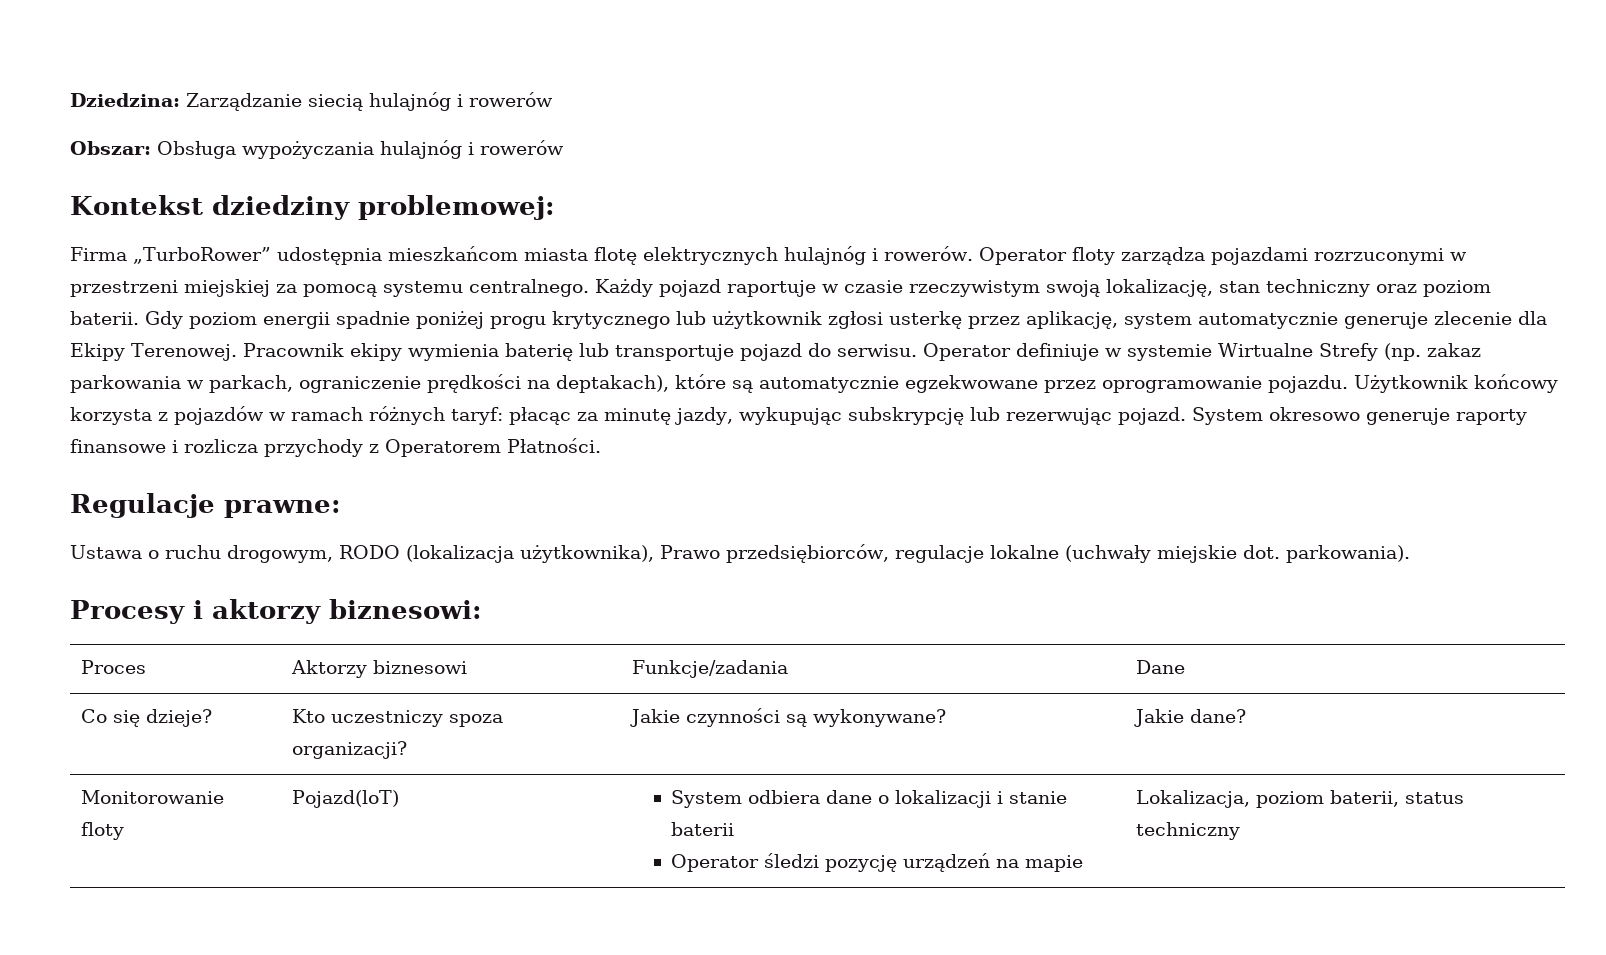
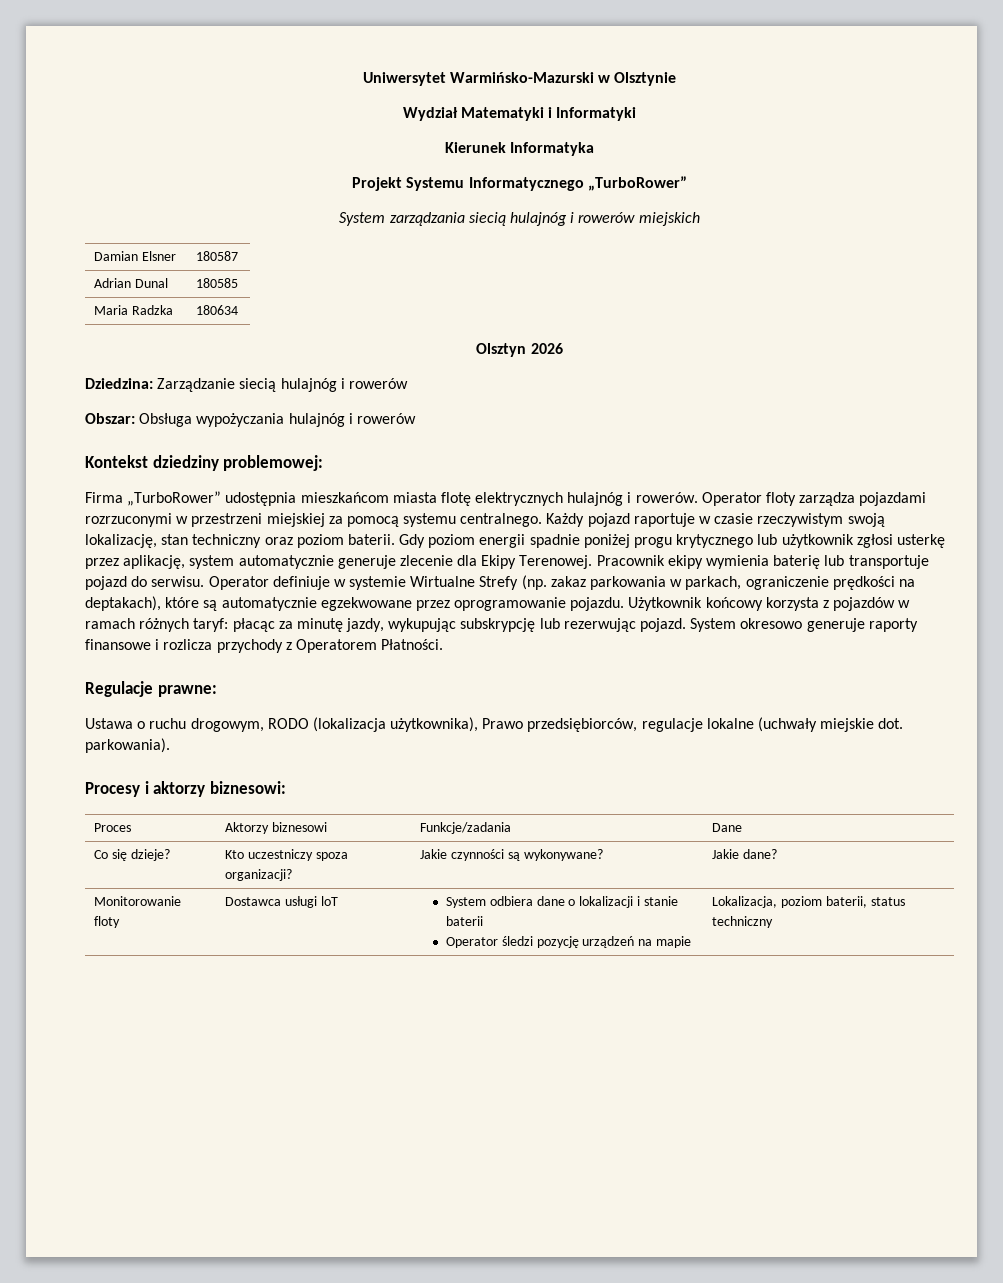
+ Uniwersytet Warmińsko-Mazurski w Olsztynie
+ Wydział Matematyki i Informatyki
+ Kierunek Informatyka
+ Projekt Systemu Informatycznego „TurboRower”
+ System zarządzania siecią hulajnóg i rowerów miejskich
+ Damian Elsner | 180587
+ Adrian Dunal | 180585
+ Maria Radzka | 180634
+ Olsztyn 2026
- Monitorowanie floty | Pojazd(loT) | System odbiera dane o lokalizacji i stanie baterii
+ Monitorowanie floty | Dostawca usługi loT | System odbiera dane o lokalizacji i stanie baterii

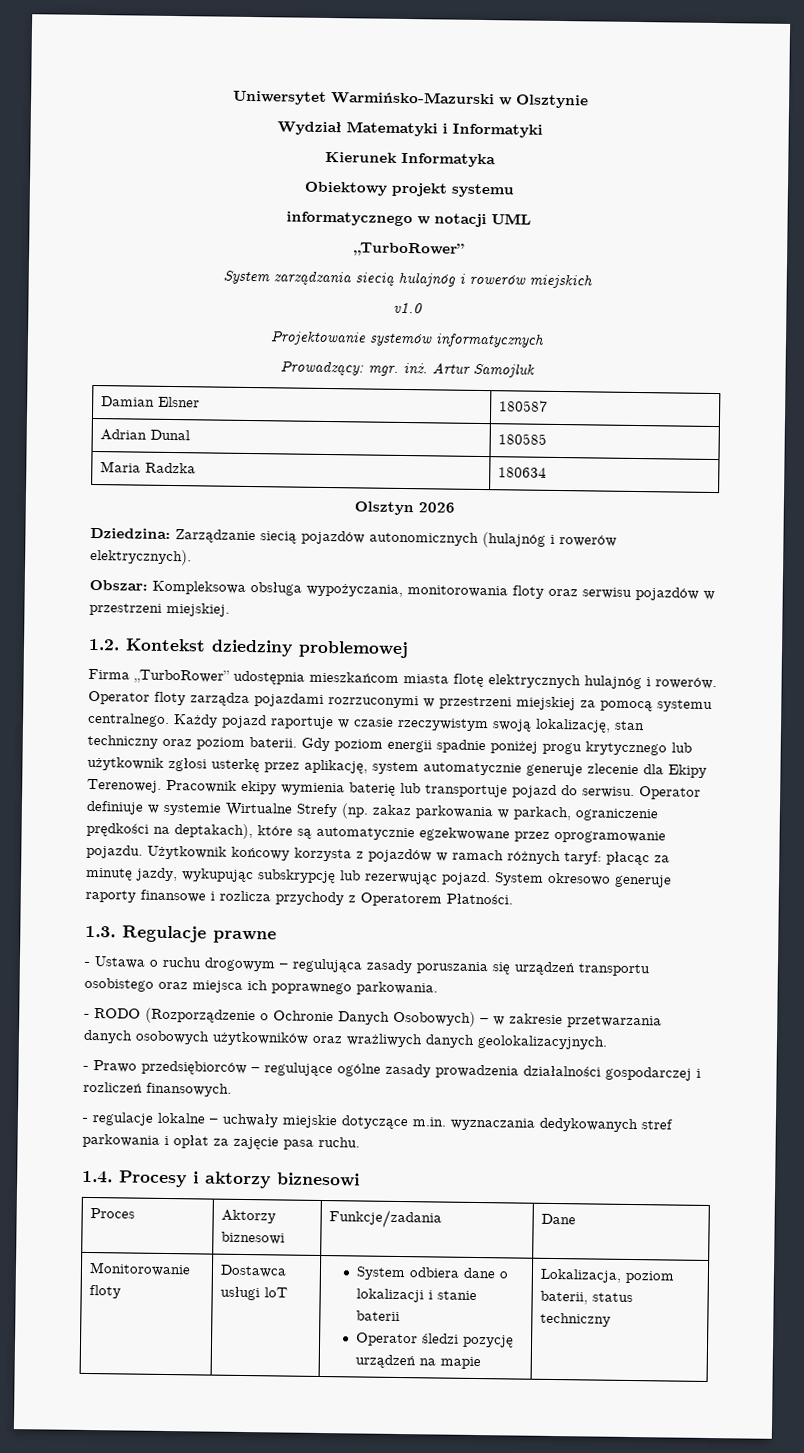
- Projekt Systemu Informatycznego „TurboRower”
+ Obiektowy projekt systemu
+ informatycznego w notacji UML
+ „TurboRower”
+ v1.0
+ Projektowanie systemów informatycznych
+ Prowadzący: mgr. inż. Artur Samojluk
- Dziedzina: Zarządzanie siecią hulajnóg i rowerów
+ Dziedzina: Zarządzanie siecią pojazdów autonomicznych (hulajnóg i rowerów elektrycznych).
- Obszar: Obsługa wypożyczania hulajnóg i rowerów
- Kontekst dziedziny problemowej:
+ Obszar: Kompleksowa obsługa wypożyczania, monitorowania floty oraz serwisu pojazdów w przestrzeni miejskiej.
+ 1.2. Kontekst dziedziny problemowej
- Regulacje prawne:
- Ustawa o ruchu drogowym, RODO (lokalizacja użytkownika), Prawo przedsiębiorców, regulacje lokalne (uchwały miejskie dot. parkowania).
- Procesy i aktorzy biznesowi:
+ 1.3. Regulacje prawne
+ - Ustawa o ruchu drogowym – regulująca zasady poruszania się urządzeń transportu osobistego oraz miejsca ich poprawnego parkowania.
+ - RODO (Rozporządzenie o Ochronie Danych Osobowych) – w zakresie przetwarzania danych osobowych użytkowników oraz wrażliwych danych geolokalizacyjnych.
+ - Prawo przedsiębiorców – regulujące ogólne zasady prowadzenia działalności gospodarczej i rozliczeń finansowych.
+ - regulacje lokalne – uchwały miejskie dotyczące m.in. wyznaczania dedykowanych stref parkowania i opłat za zajęcie pasa ruchu.
+ 1.4. Procesy i aktorzy biznesowi
- Co się dzieje? | Kto uczestniczy spoza organizacji? | Jakie czynności są wykonywane? | Jakie dane?

